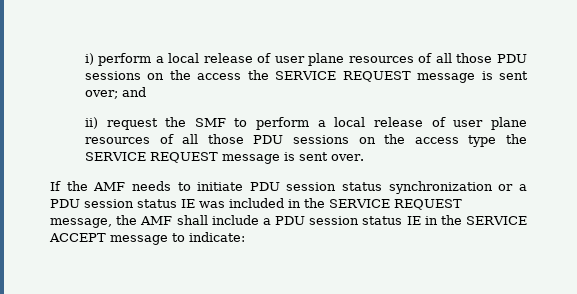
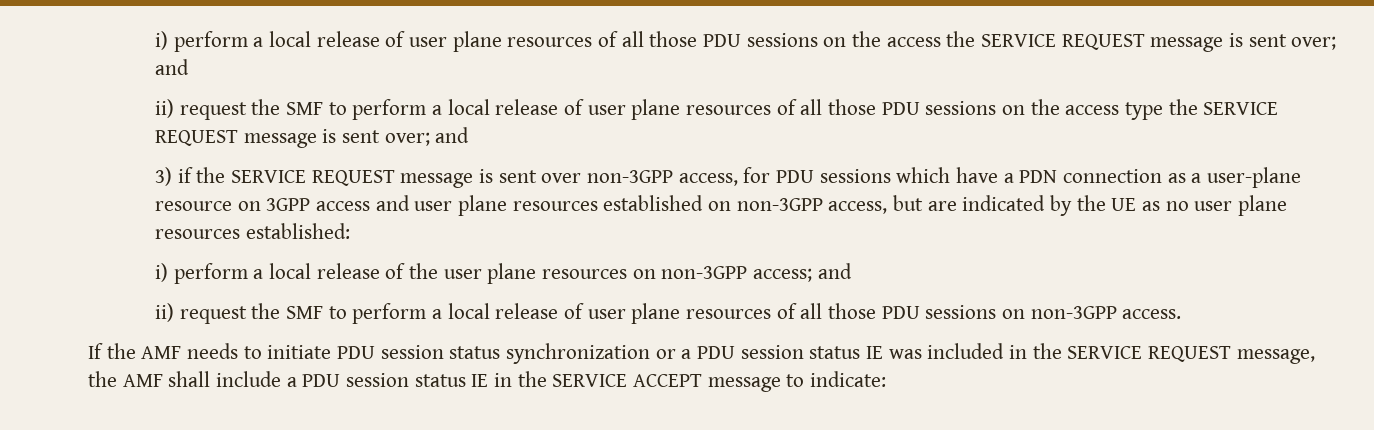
- ii) request the SMF to perform a local release of user plane resources of all those PDU sessions on the access type the SERVICE REQUEST message is sent over.
+ ii) request the SMF to perform a local release of user plane resources of all those PDU sessions on the access type the SERVICE REQUEST message is sent over; and
+ 3) if the SERVICE REQUEST message is sent over non-3GPP access, for PDU sessions which have a PDN connection as a user-plane resource on 3GPP access and user plane resources established on non-3GPP access, but are indicated by the UE as no user plane resources established:
+ i) perform a local release of the user plane resources on non-3GPP access; and
+ ii) request the SMF to perform a local release of user plane resources of all those PDU sessions on non-3GPP access.

